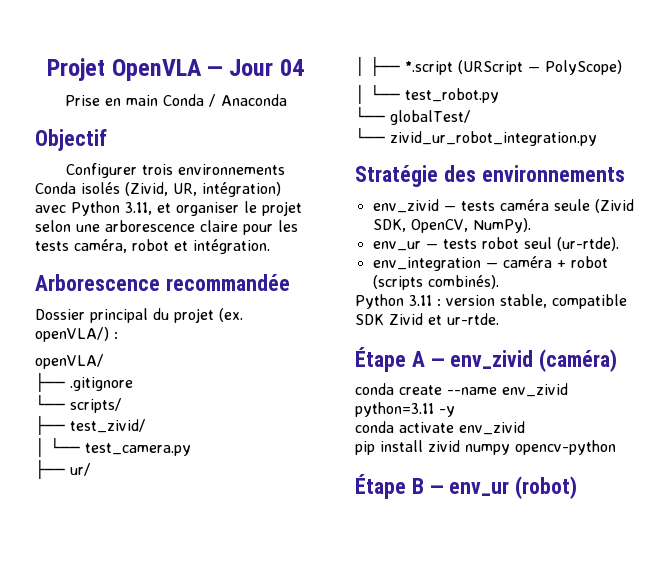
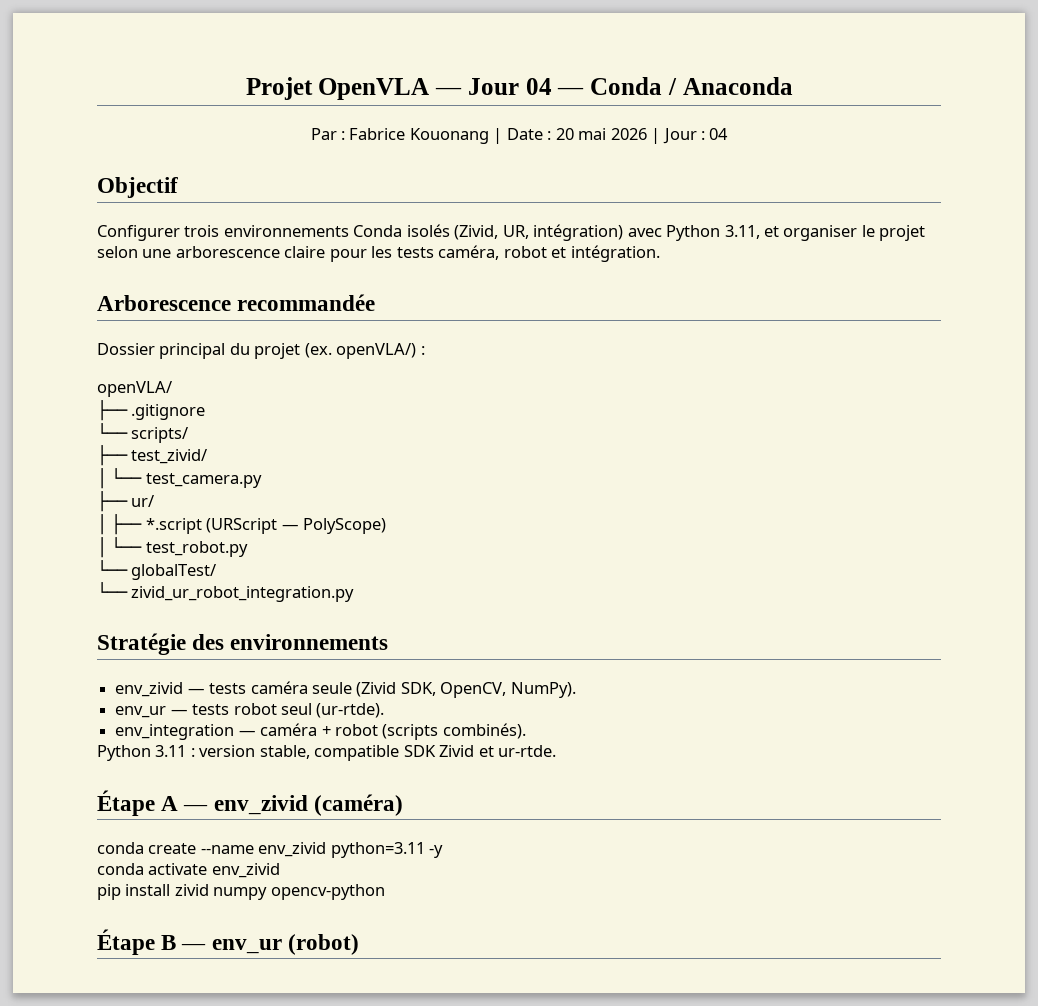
- Projet OpenVLA — Jour 04
- Prise en main Conda / Anaconda
+ Projet OpenVLA — Jour 04 — Conda / Anaconda
+ Par : Fabrice Kouonang | Date : 20 mai 2026 | Jour : 04

